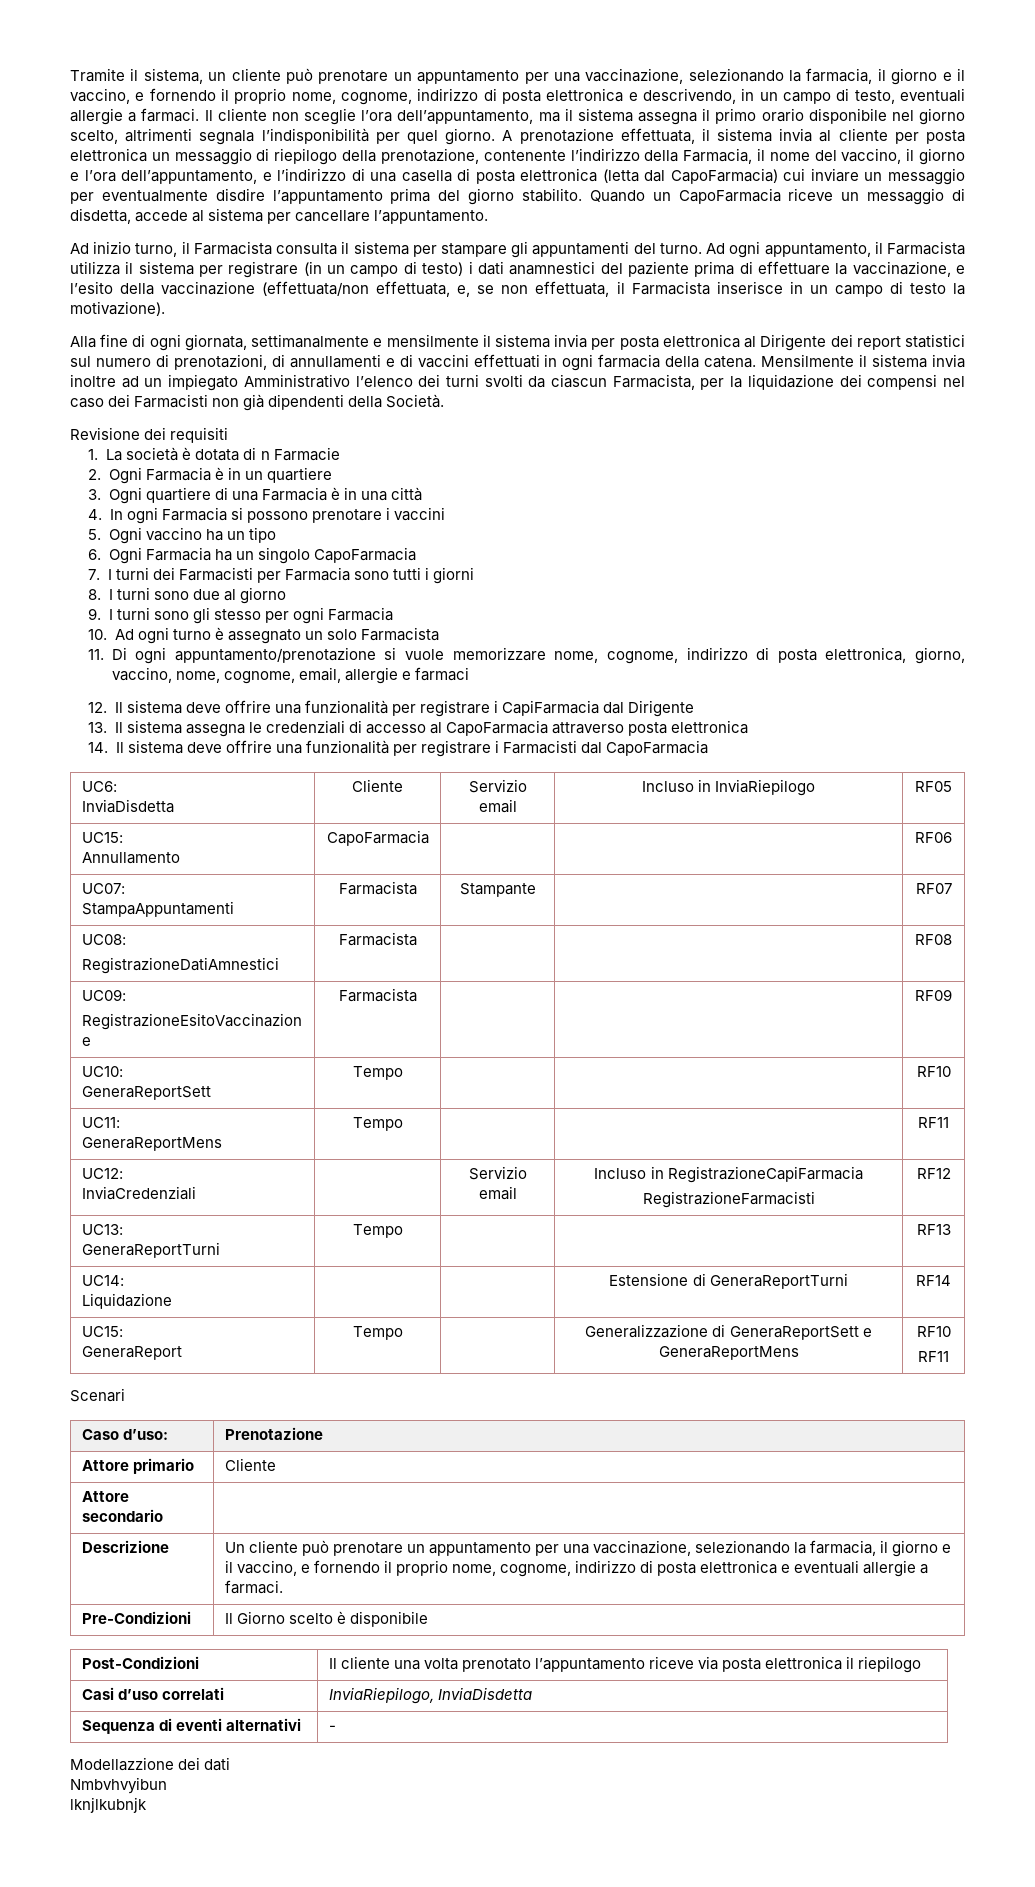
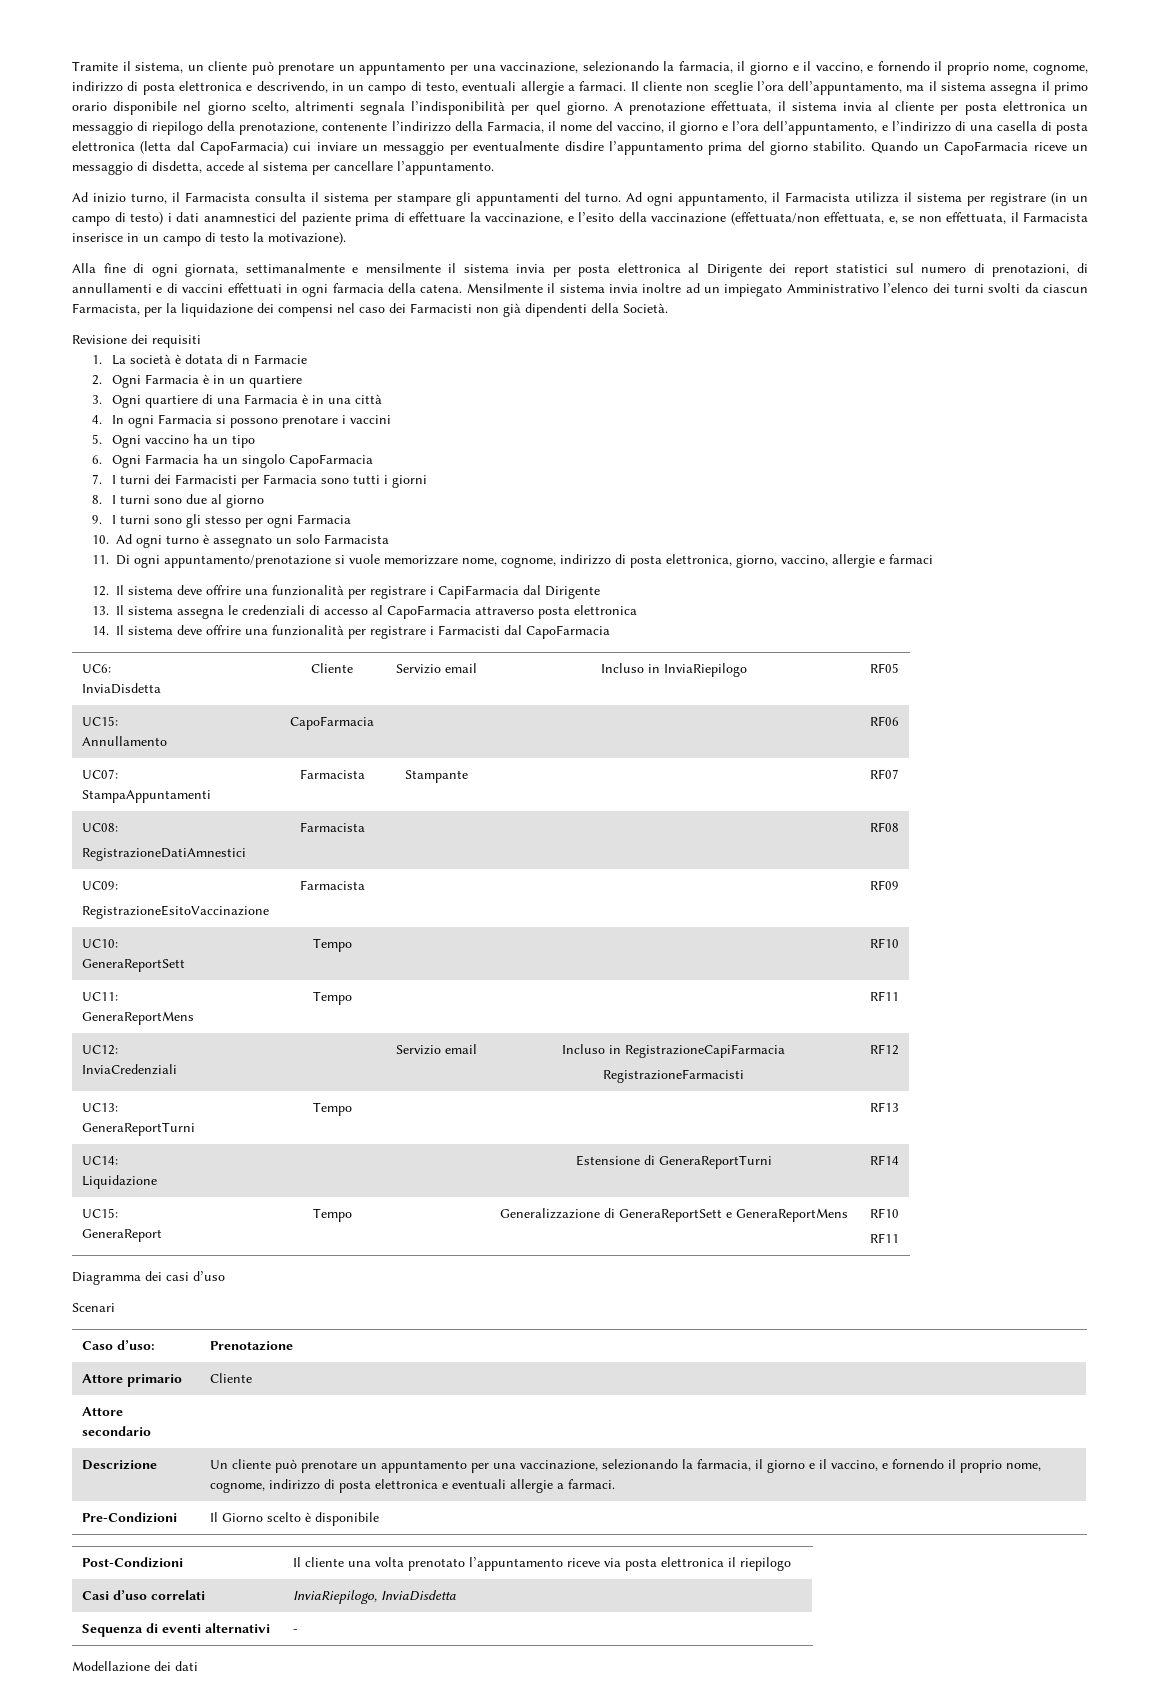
- 11. Di ogni appuntamento/prenotazione si vuole memorizzare nome, cognome, indirizzo di posta elettronica, giorno, vaccino, nome, cognome, email, allergie e farmaci
+ 11. Di ogni appuntamento/prenotazione si vuole memorizzare nome, cognome, indirizzo di posta elettronica, giorno, vaccino, allergie e farmaci
+ Diagramma dei casi d’uso
- Modellazzione dei dati
+ Modellazione dei dati
- Nmbvhvyibun
- lknjlkubnjk

